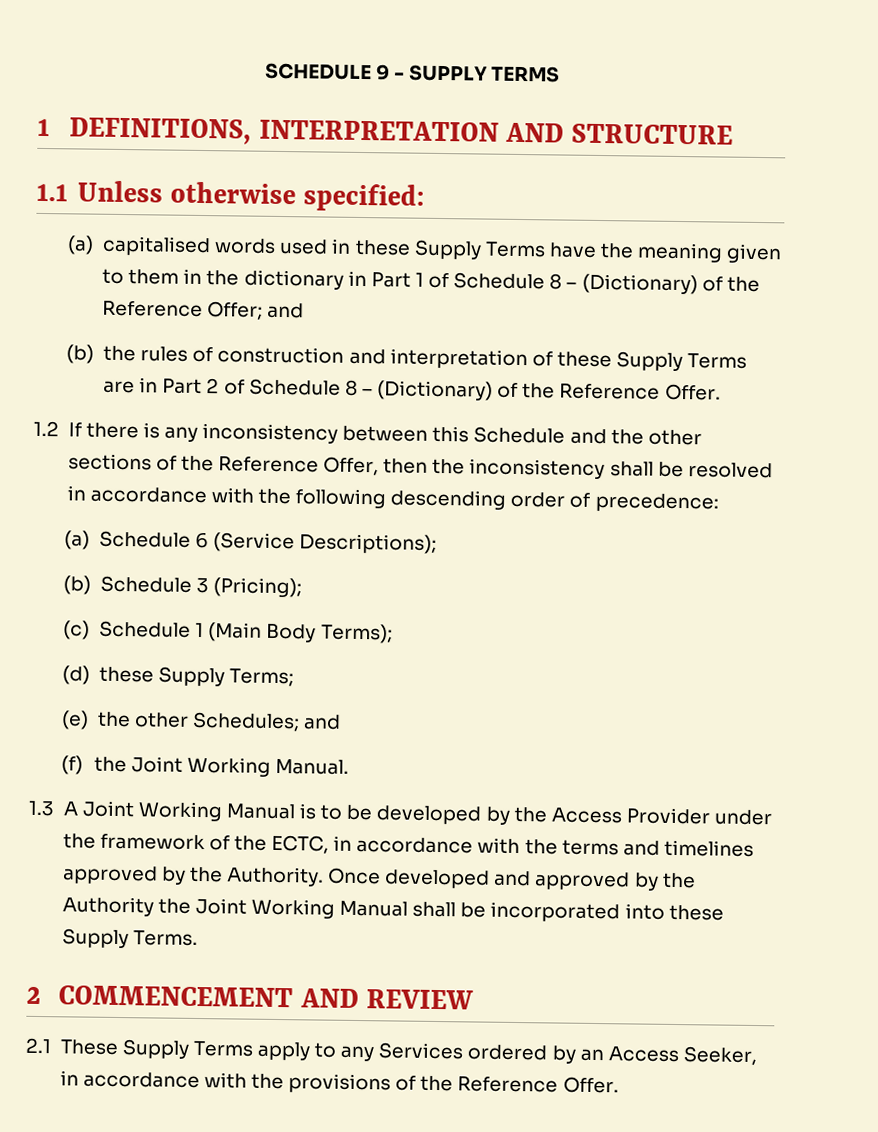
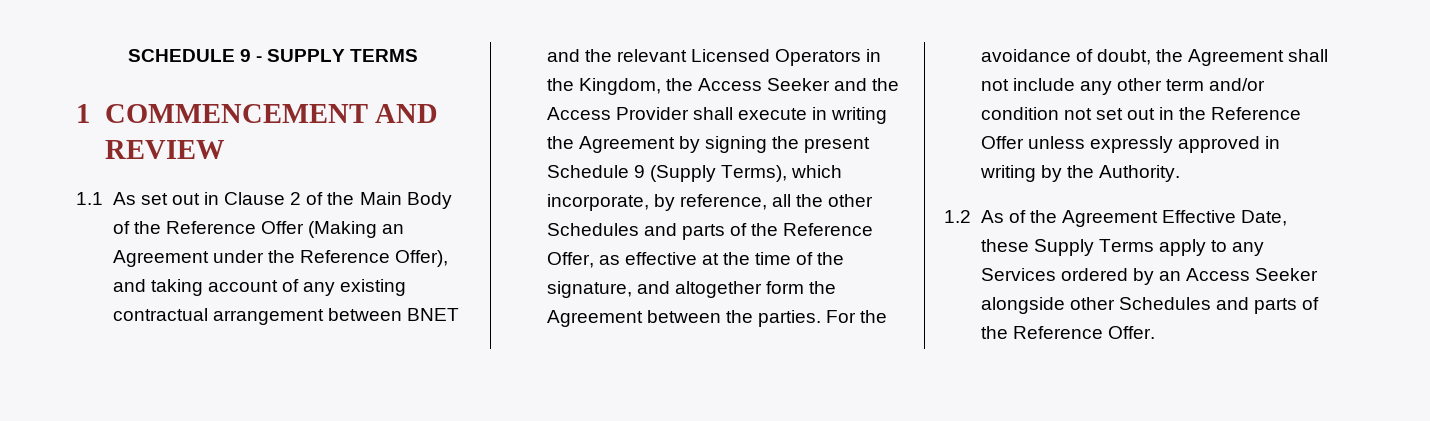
- 1 DEFINITIONS, INTERPRETATION AND STRUCTURE
- 1.1 Unless otherwise specified:
- (a) capitalised words used in these Supply Terms have the meaning given to them in the dictionary in Part 1 of Schedule 8 – (Dictionary) of the Reference Offer; and
- (b) the rules of construction and interpretation of these Supply Terms are in Part 2 of Schedule 8 – (Dictionary) of the Reference Offer.
- 1.2 If there is any inconsistency between this Schedule and the other sections of the Reference Offer, then the inconsistency shall be resolved in accordance with the following descending order of precedence:
- (a) Schedule 6 (Service Descriptions);
- (b) Schedule 3 (Pricing);
- (c) Schedule 1 (Main Body Terms);
- (d) these Supply Terms;
- (e) the other Schedules; and
- (f) the Joint Working Manual.
- 1.3 A Joint Working Manual is to be developed by the Access Provider under the framework of the ECTC, in accordance with the terms and timelines approved by the Authority. Once developed and approved by the Authority the Joint Working Manual shall be incorporated into these Supply Terms.
- 2 COMMENCEMENT AND REVIEW
- 2.1 These Supply Terms apply to any Services ordered by an Access Seeker, in accordance with the provisions of the Reference Offer.
+ 1 COMMENCEMENT AND REVIEW
+ 1.1 As set out in Clause 2 of the Main Body of the Reference Offer (Making an Agreement under the Reference Offer), and taking account of any existing contractual arrangement between BNET and the relevant Licensed Operators in the Kingdom, the Access Seeker and the Access Provider shall execute in writing the Agreement by signing the present Schedule 9 (Supply Terms), which incorporate, by reference, all the other Schedules and parts of the Reference Offer, as effective at the time of the signature, and altogether form the Agreement between the parties. For the avoidance of doubt, the Agreement shall not include any other term and/or condition not set out in the Reference Offer unless expressly approved in writing by the Authority.
+ 1.2 As of the Agreement Effective Date, these Supply Terms apply to any Services ordered by an Access Seeker alongside other Schedules and parts of the Reference Offer.

